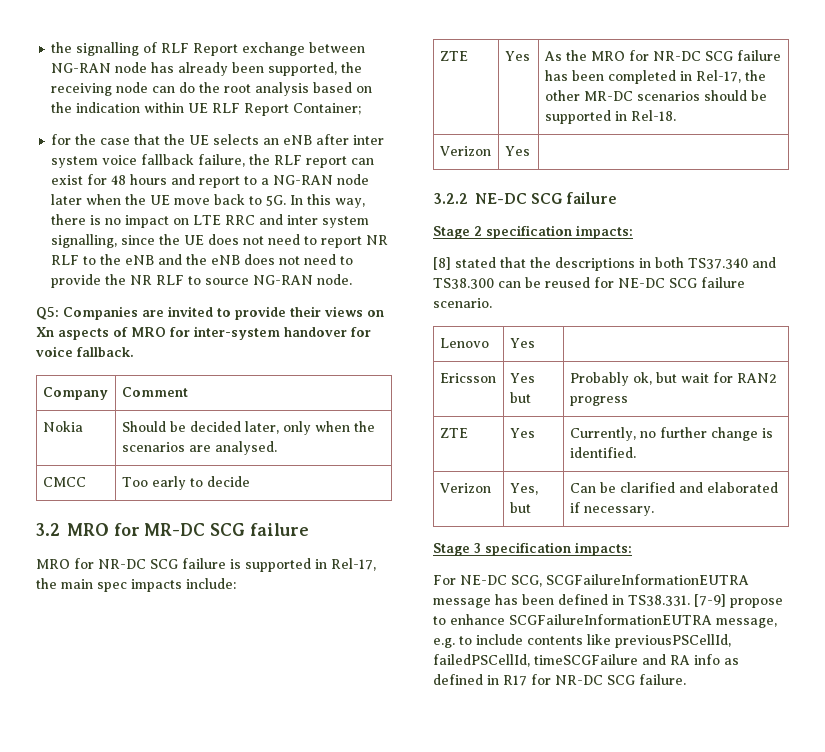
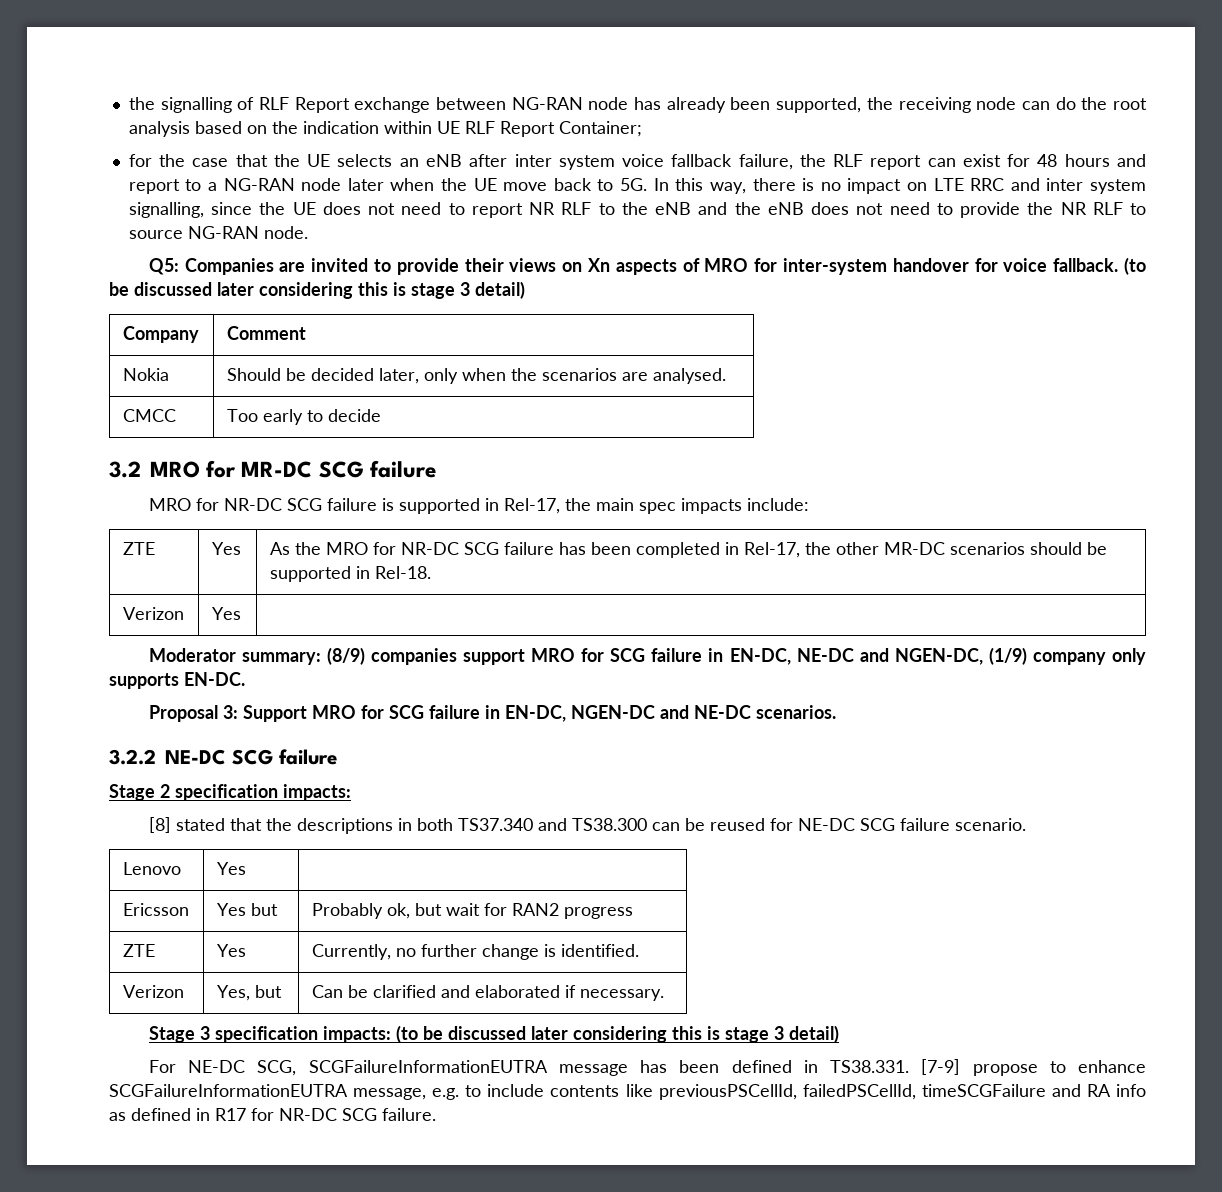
- Q5: Companies are invited to provide their views on Xn aspects of MRO for inter-system handover for voice fallback.
+ Q5: Companies are invited to provide their views on Xn aspects of MRO for inter-system handover for voice fallback. (to be discussed later considering this is stage 3 detail)
+ Moderator summary: (8/9) companies support MRO for SCG failure in EN-DC, NE-DC and NGEN-DC, (1/9) company only supports EN-DC.
+ Proposal 3: Support MRO for SCG failure in EN-DC, NGEN-DC and NE-DC scenarios.
- Stage 3 specification impacts:
+ Stage 3 specification impacts: (to be discussed later considering this is stage 3 detail)

